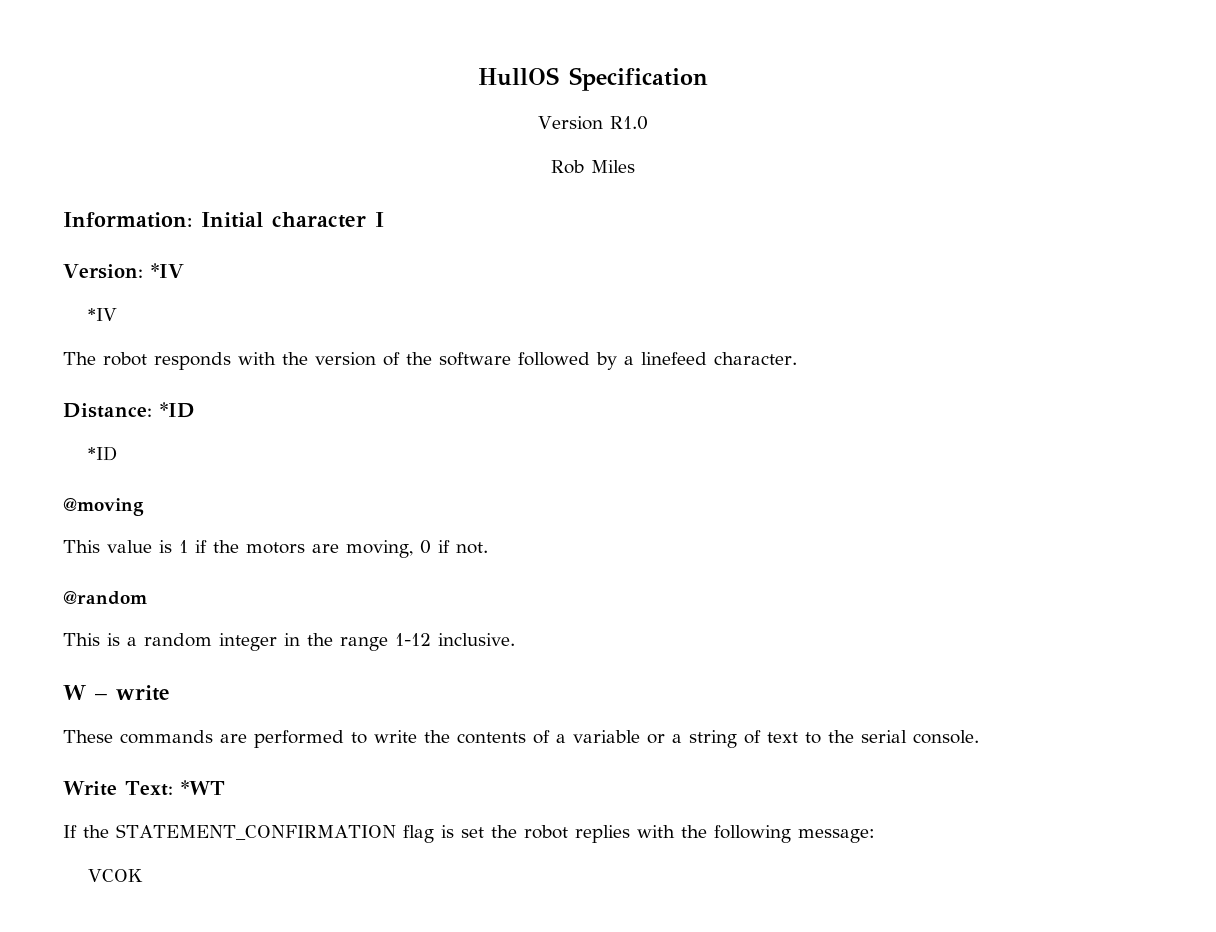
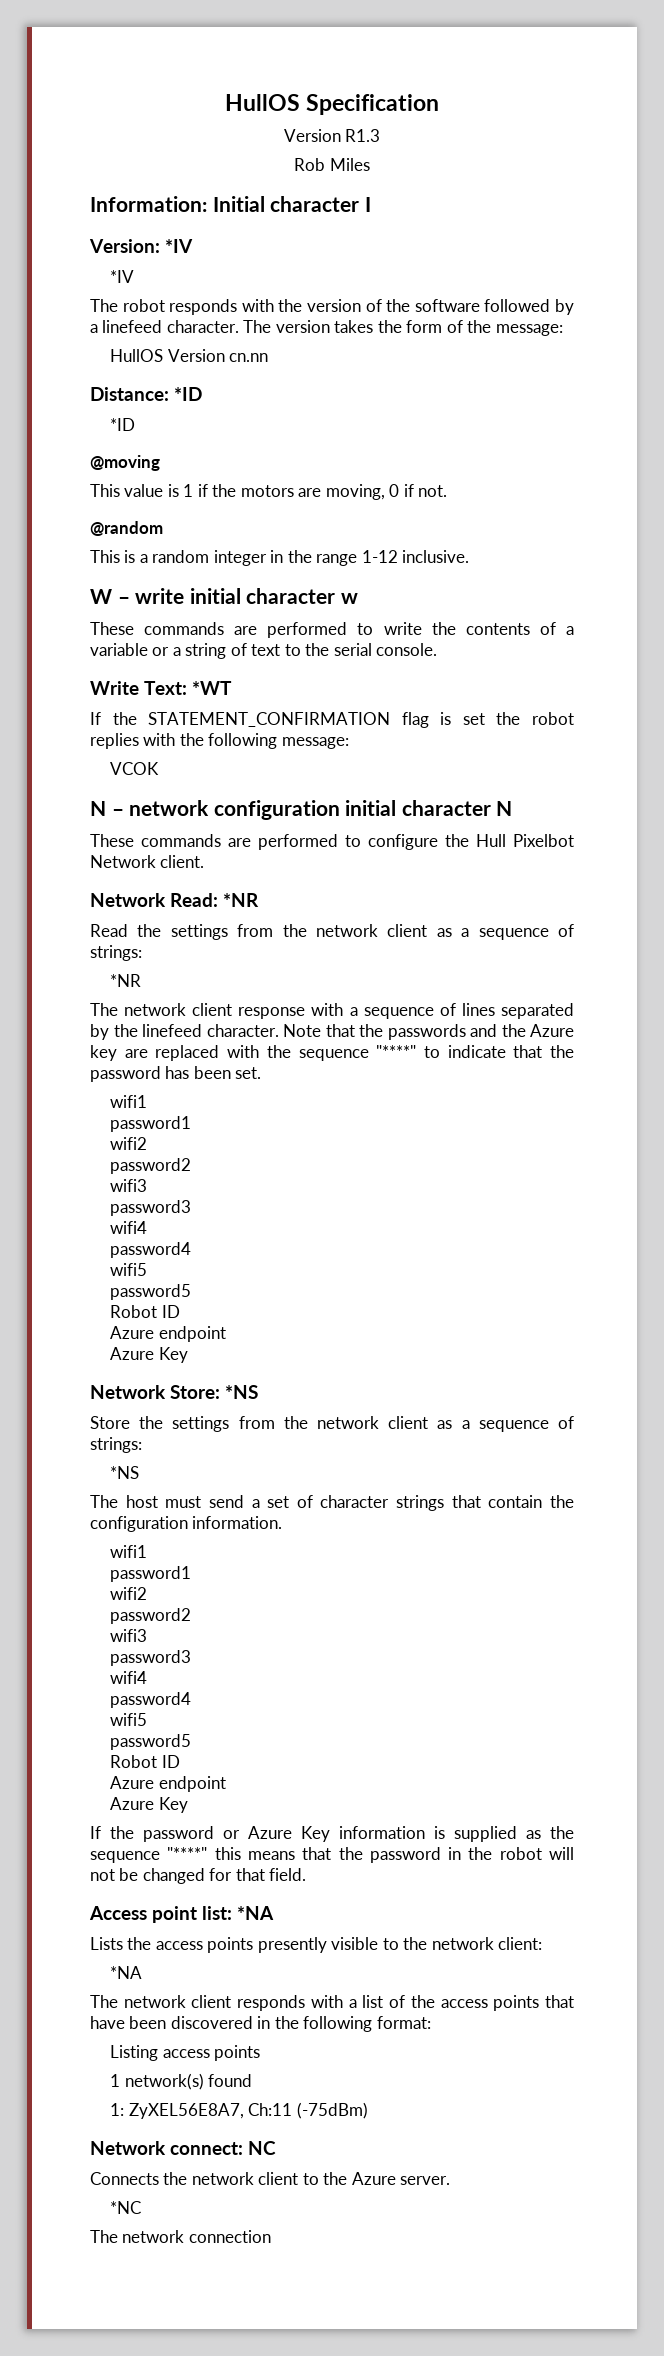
- Version R1.0
+ Version R1.3
+ The version takes the form of the message:
+ HullOS Version cn.nn
- W – write
+ W – write initial character w
+ N – network configuration initial character N
+ These commands are performed to configure the Hull Pixelbot Network client.
+ Network Read: *NR
+ Read the settings from the network client as a sequence of strings:
+ *NR
+ The network client response with a sequence of lines separated by the linefeed character. Note that the passwords and the Azure key are replaced with the sequence "****" to indicate that the password has been set.
+ wifi1
+ password1
+ wifi2
+ password2
+ wifi3
+ password3
+ wifi4
+ password4
+ wifi5
+ password5
+ Robot ID
+ Azure endpoint
+ Azure Key
+ Network Store: *NS
+ Store the settings from the network client as a sequence of strings:
+ *NS
+ The host must send a set of character strings that contain the configuration information.
+ wifi1
+ password1
+ wifi2
+ password2
+ wifi3
+ password3
+ wifi4
+ password4
+ wifi5
+ password5
+ Robot ID
+ Azure endpoint
+ Azure Key
+ If the password or Azure Key information is supplied as the sequence "****" this means that the password in the robot will not be changed for that field.
+ Access point list: *NA
+ Lists the access points presently visible to the network client:
+ *NA
+ The network client responds with a list of the access points that have been discovered in the following format:
+ Listing access points
+ 1 network(s) found
+ 1: ZyXEL56E8A7, Ch:11 (-75dBm)
+ Network connect: NC
+ Connects the network client to the Azure server.
+ *NC
+ The network connection

